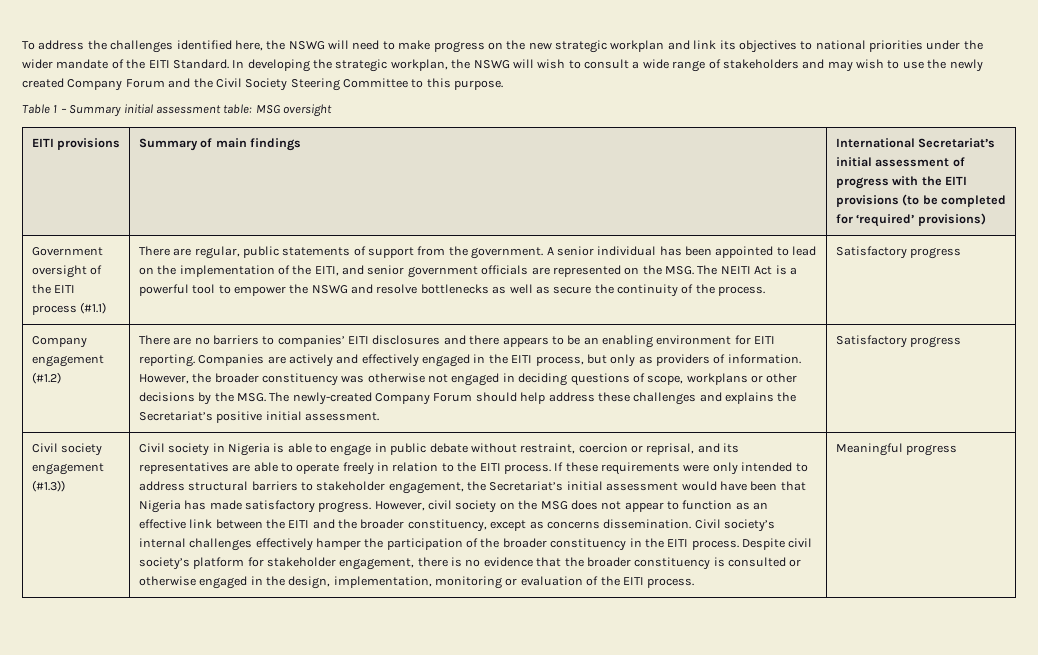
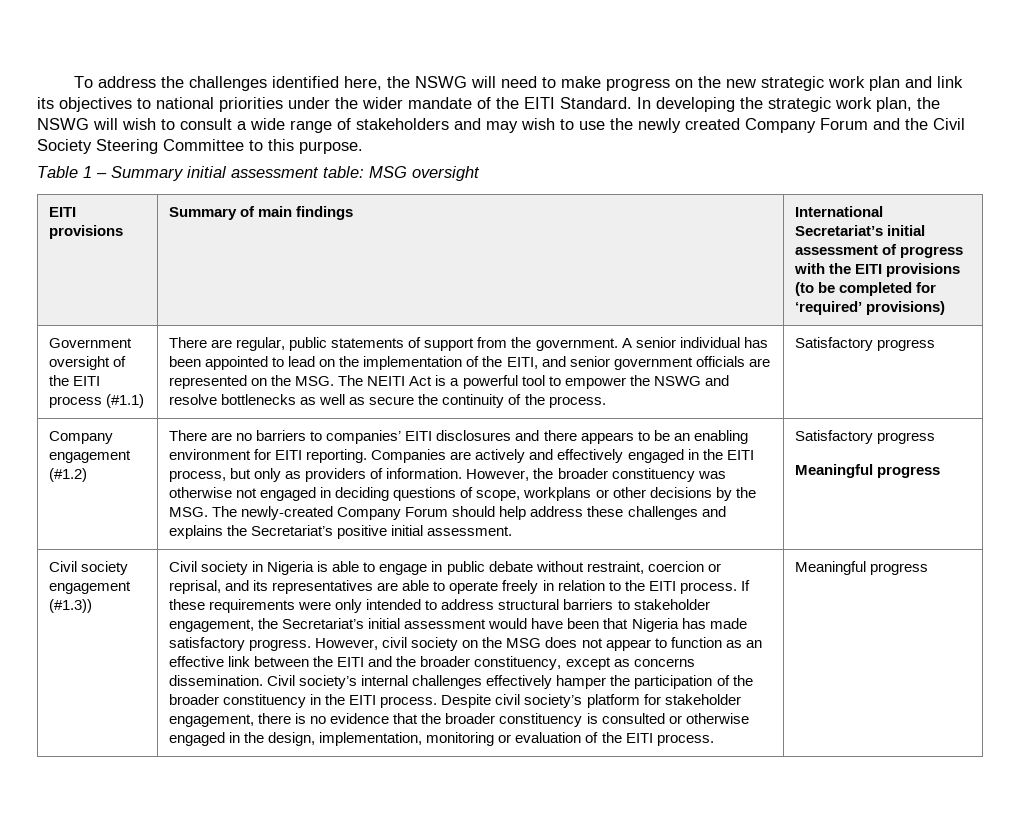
- To address the challenges identified here, the NSWG will need to make progress on the new strategic workplan and link its objectives to national priorities under the wider mandate of the EITI Standard.
+ To address the challenges identified here, the NSWG will need to make progress on the new strategic work plan and link its objectives to national priorities under the wider mandate of the EITI Standard.
- In developing the strategic workplan, the NSWG will wish to consult a wide range of stakeholders and may wish to use the newly created Company Forum and the Civil Society Steering Committee to this purpose.
+ In developing the strategic work plan, the NSWG will wish to consult a wide range of stakeholders and may wish to use the newly created Company Forum and the Civil Society Steering Committee to this purpose.
  However, the broader constituency was otherwise not engaged in deciding questions of scope, workplans or other decisions by the MSG. The newly-created Company Forum should help address these challenges and explains the Secretariat’s positive initial assessment. | Satisfactory progress
+ Meaningful progress

